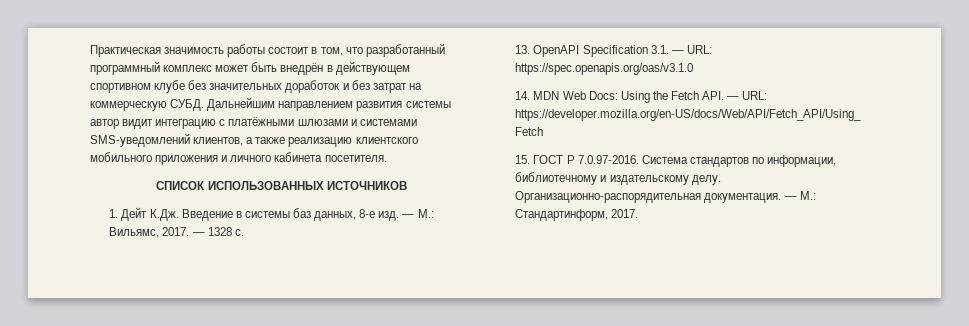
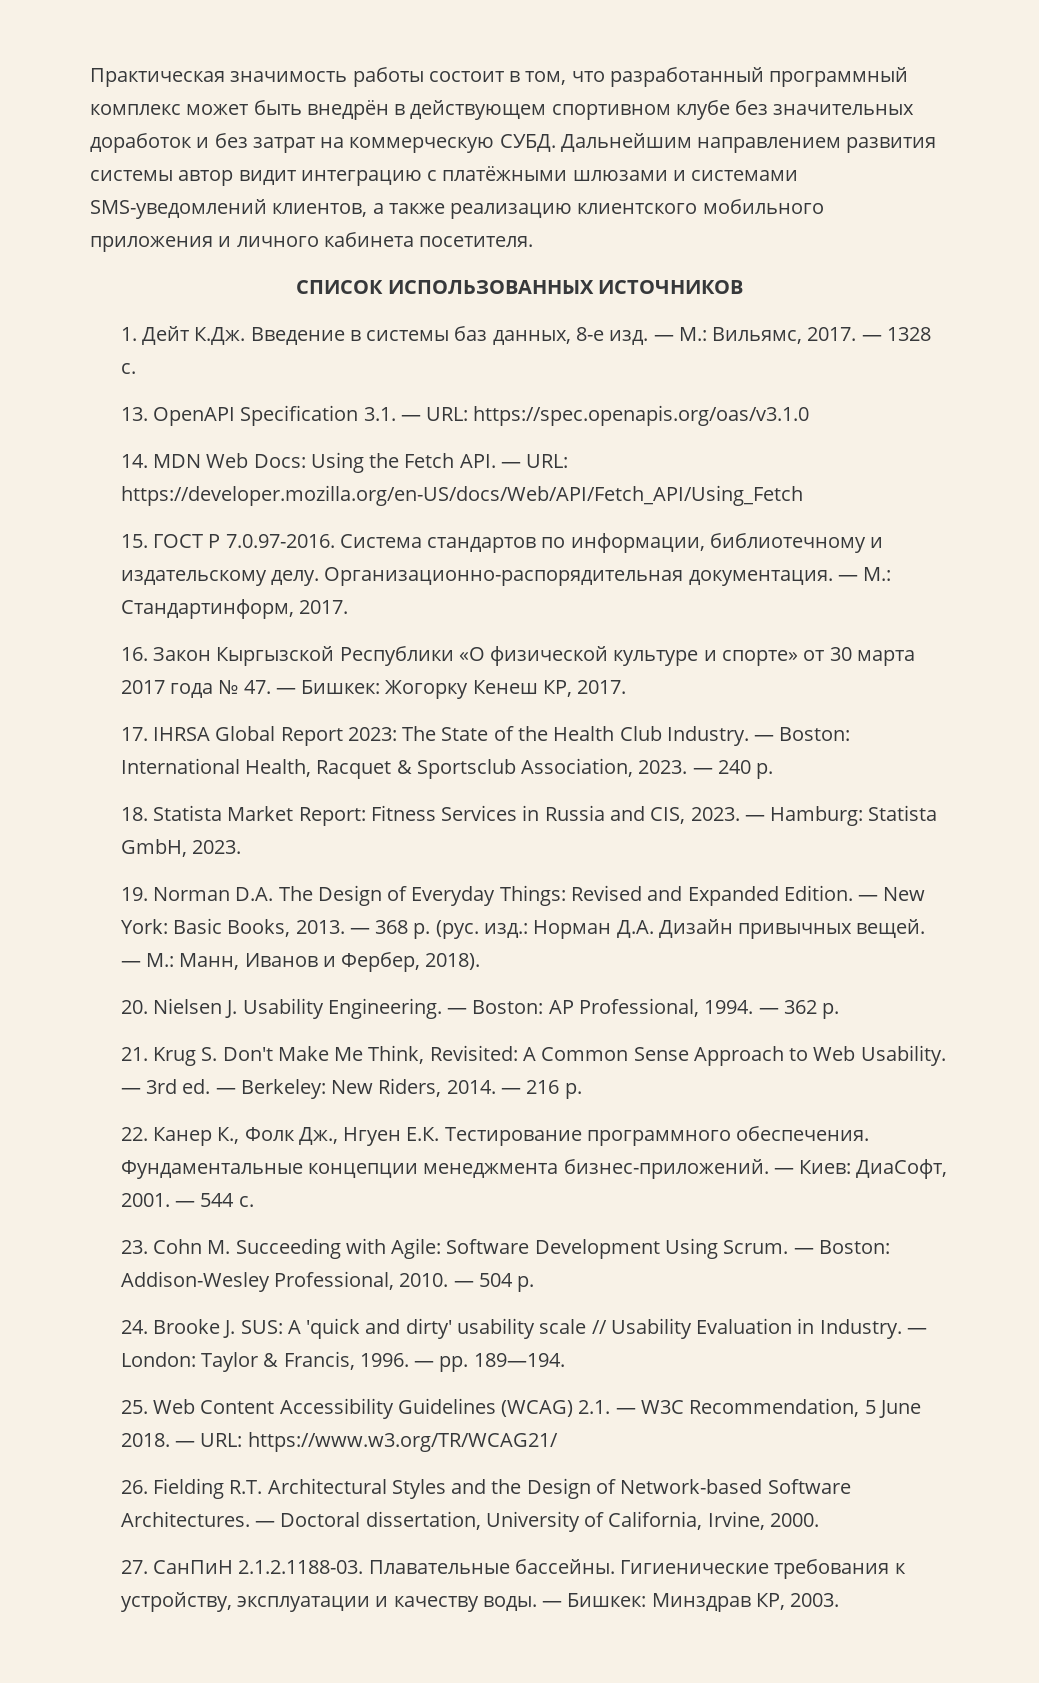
+ 16. Закон Кыргызской Республики «О физической культуре и спорте» от 30 марта 2017 года № 47. — Бишкек: Жогорку Кенеш КР, 2017.
+ 17. IHRSA Global Report 2023: The State of the Health Club Industry. — Boston: International Health, Racquet & Sportsclub Association, 2023. — 240 p.
+ 18. Statista Market Report: Fitness Services in Russia and CIS, 2023. — Hamburg: Statista GmbH, 2023.
+ 19. Norman D.A. The Design of Everyday Things: Revised and Expanded Edition. — New York: Basic Books, 2013. — 368 p. (рус. изд.: Норман Д.А. Дизайн привычных вещей. — М.: Манн, Иванов и Фербер, 2018).
+ 20. Nielsen J. Usability Engineering. — Boston: AP Professional, 1994. — 362 p.
+ 21. Krug S. Don't Make Me Think, Revisited: A Common Sense Approach to Web Usability. — 3rd ed. — Berkeley: New Riders, 2014. — 216 p.
+ 22. Канер К., Фолк Дж., Нгуен Е.К. Тестирование программного обеспечения. Фундаментальные концепции менеджмента бизнес-приложений. — Киев: ДиаСофт, 2001. — 544 с.
+ 23. Cohn M. Succeeding with Agile: Software Development Using Scrum. — Boston: Addison-Wesley Professional, 2010. — 504 p.
+ 24. Brooke J. SUS: A 'quick and dirty' usability scale // Usability Evaluation in Industry. — London: Taylor & Francis, 1996. — pp. 189—194.
+ 25. Web Content Accessibility Guidelines (WCAG) 2.1. — W3C Recommendation, 5 June 2018. — URL: https://www.w3.org/TR/WCAG21/
+ 26. Fielding R.T. Architectural Styles and the Design of Network-based Software Architectures. — Doctoral dissertation, University of California, Irvine, 2000.
+ 27. СанПиН 2.1.2.1188-03. Плавательные бассейны. Гигиенические требования к устройству, эксплуатации и качеству воды. — Бишкек: Минздрав КР, 2003.

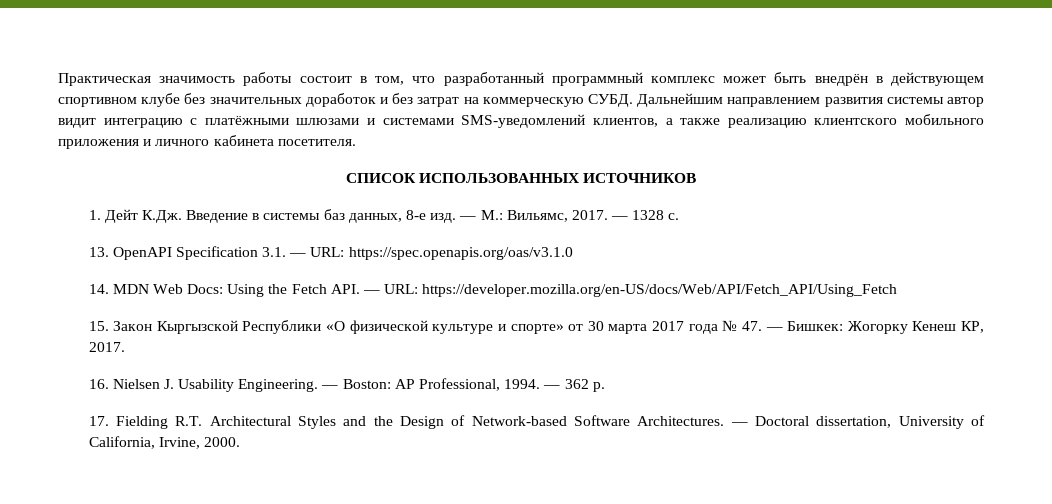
- 15. ГОСТ Р 7.0.97-2016. Система стандартов по информации, библиотечному и издательскому делу. Организационно-распорядительная документация. — М.: Стандартинформ, 2017.
- 16. Закон Кыргызской Республики «О физической культуре и спорте» от 30 марта 2017 года № 47. — Бишкек: Жогорку Кенеш КР, 2017.
+ 15. Закон Кыргызской Республики «О физической культуре и спорте» от 30 марта 2017 года № 47. — Бишкек: Жогорку Кенеш КР, 2017.
- 17. IHRSA Global Report 2023: The State of the Health Club Industry. — Boston: International Health, Racquet & Sportsclub Association, 2023. — 240 p.
- 18. Statista Market Report: Fitness Services in Russia and CIS, 2023. — Hamburg: Statista GmbH, 2023.
- 19. Norman D.A. The Design of Everyday Things: Revised and Expanded Edition. — New York: Basic Books, 2013. — 368 p. (рус. изд.: Норман Д.А. Дизайн привычных вещей. — М.: Манн, Иванов и Фербер, 2018).
- 20. Nielsen J. Usability Engineering.
+ 16. Nielsen J. Usability Engineering.
- 21. Krug S. Don't Make Me Think, Revisited: A Common Sense Approach to Web Usability. — 3rd ed. — Berkeley: New Riders, 2014. — 216 p.
- 22. Канер К., Фолк Дж., Нгуен Е.К. Тестирование программного обеспечения. Фундаментальные концепции менеджмента бизнес-приложений. — Киев: ДиаСофт, 2001. — 544 с.
- 23. Cohn M. Succeeding with Agile: Software Development Using Scrum. — Boston: Addison-Wesley Professional, 2010. — 504 p.
- 24. Brooke J. SUS: A 'quick and dirty' usability scale // Usability Evaluation in Industry. — London: Taylor & Francis, 1996. — pp. 189—194.
- 25. Web Content Accessibility Guidelines (WCAG) 2.1. — W3C Recommendation, 5 June 2018. — URL: https://www.w3.org/TR/WCAG21/
- 26. Fielding R.T. Architectural Styles and the Design of Network-based Software Architectures.
+ 17. Fielding R.T. Architectural Styles and the Design of Network-based Software Architectures.
- 27. СанПиН 2.1.2.1188-03. Плавательные бассейны. Гигиенические требования к устройству, эксплуатации и качеству воды. — Бишкек: Минздрав КР, 2003.

